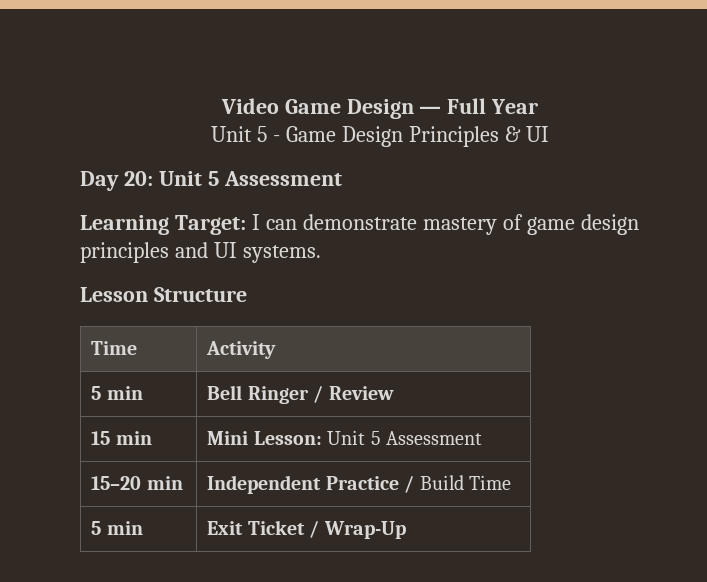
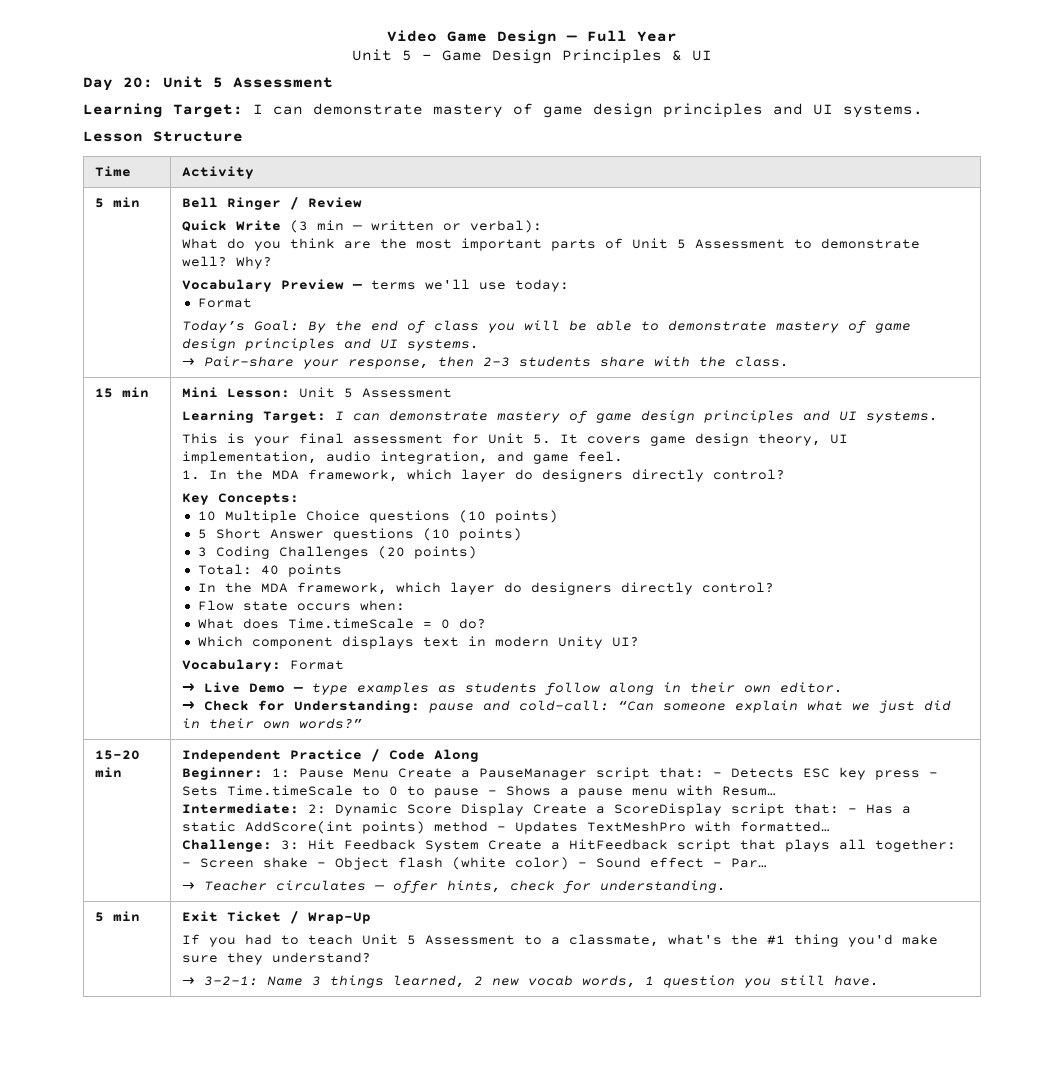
+ Quick Write (3 min — written or verbal):
+ What do you think are the most important parts of Unit 5 Assessment to demonstrate well? Why?
+ Vocabulary Preview — terms we'll use today:
+ Format
+ Today’s Goal: By the end of class you will be able to demonstrate mastery of game design principles and UI systems.
+ → Pair-share your response, then 2–3 students share with the class.
  Mini Lesson: Unit 5 Assessment
+ Learning Target: I can demonstrate mastery of game design principles and UI systems.
+ This is your final assessment for Unit 5. It covers game design theory, UI implementation, audio integration, and game feel.
+ 1. In the MDA framework, which layer do designers directly control?
+ Key Concepts:
+ 10 Multiple Choice questions (10 points)
+ 5 Short Answer questions (10 points)
+ 3 Coding Challenges (20 points)
+ Total: 40 points
+ In the MDA framework, which layer do designers directly control?
+ Flow state occurs when:
+ What does Time.timeScale = 0 do?
+ Which component displays text in modern Unity UI?
+ Vocabulary: Format
+ → Live Demo — type examples as students follow along in their own editor.
+ → Check for Understanding: pause and cold-call: “Can someone explain what we just did in their own words?”
- Independent Practice / Build Time
+ Independent Practice / Code Along
+ Beginner: 1: Pause Menu Create a PauseManager script that: - Detects ESC key press - Sets Time.timeScale to 0 to pause - Shows a pause menu with Resum…
+ Intermediate: 2: Dynamic Score Display Create a ScoreDisplay script that: - Has a static AddScore(int points) method - Updates TextMeshPro with formatted…
+ Challenge: 3: Hit Feedback System Create a HitFeedback script that plays all together: - Screen shake - Object flash (white color) - Sound effect - Par…
+ → Teacher circulates — offer hints, check for understanding.
+ If you had to teach Unit 5 Assessment to a classmate, what's the #1 thing you'd make sure they understand?
+ → 3–2–1: Name 3 things learned, 2 new vocab words, 1 question you still have.

